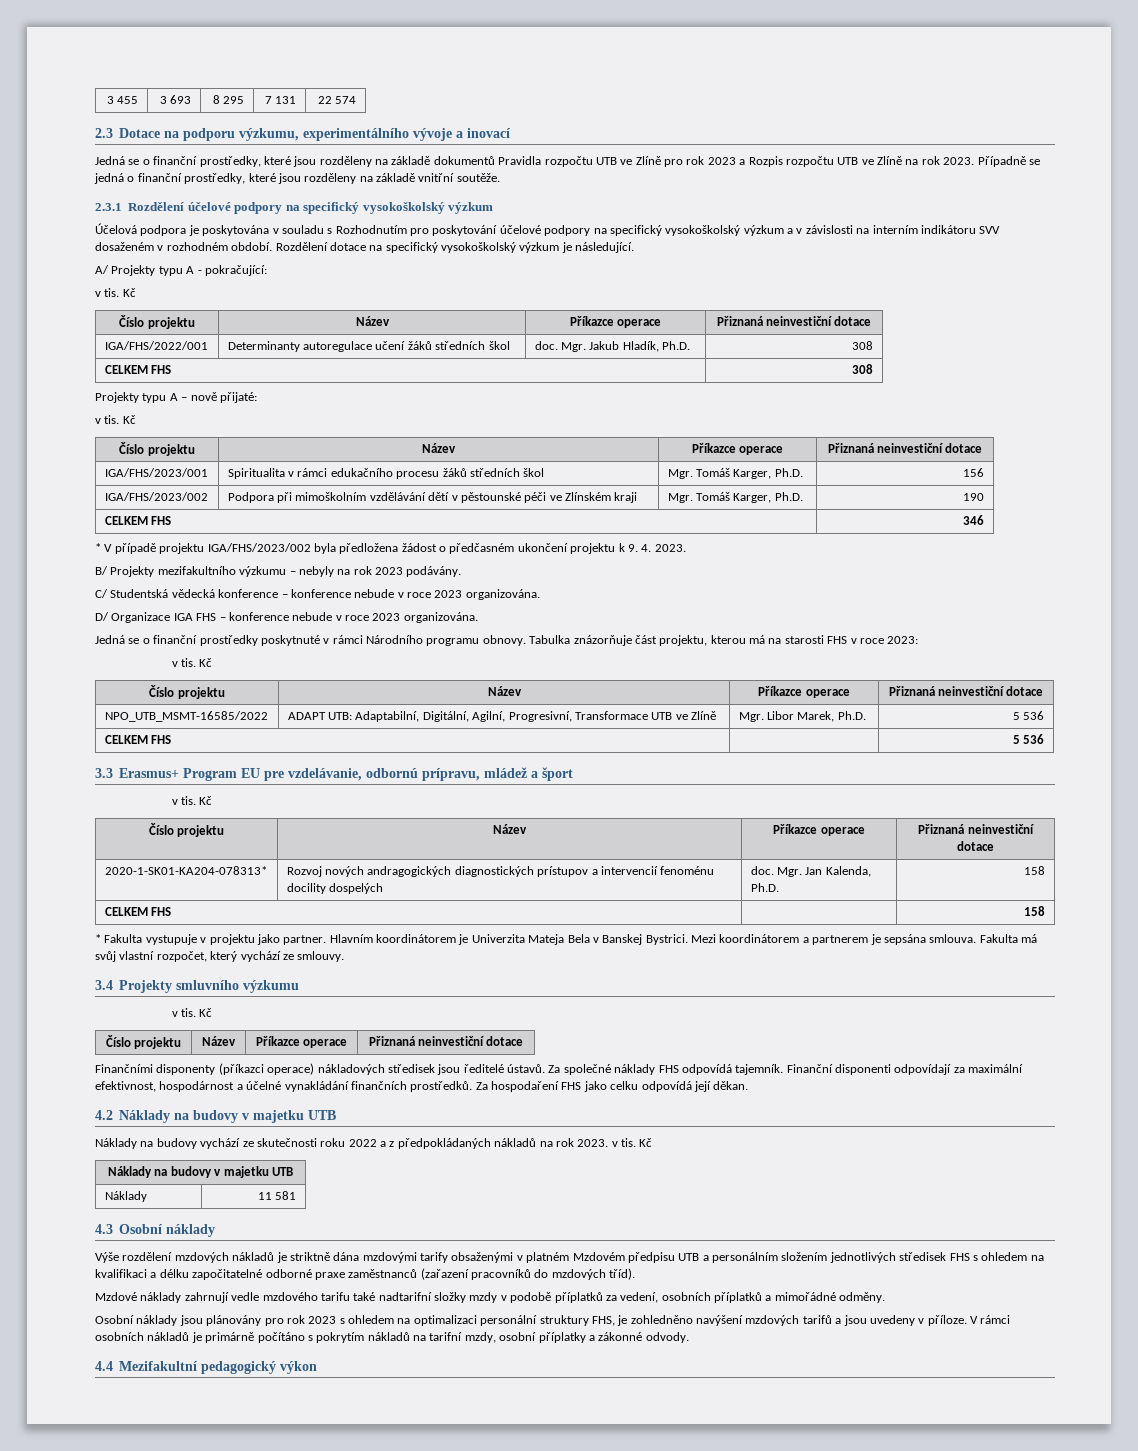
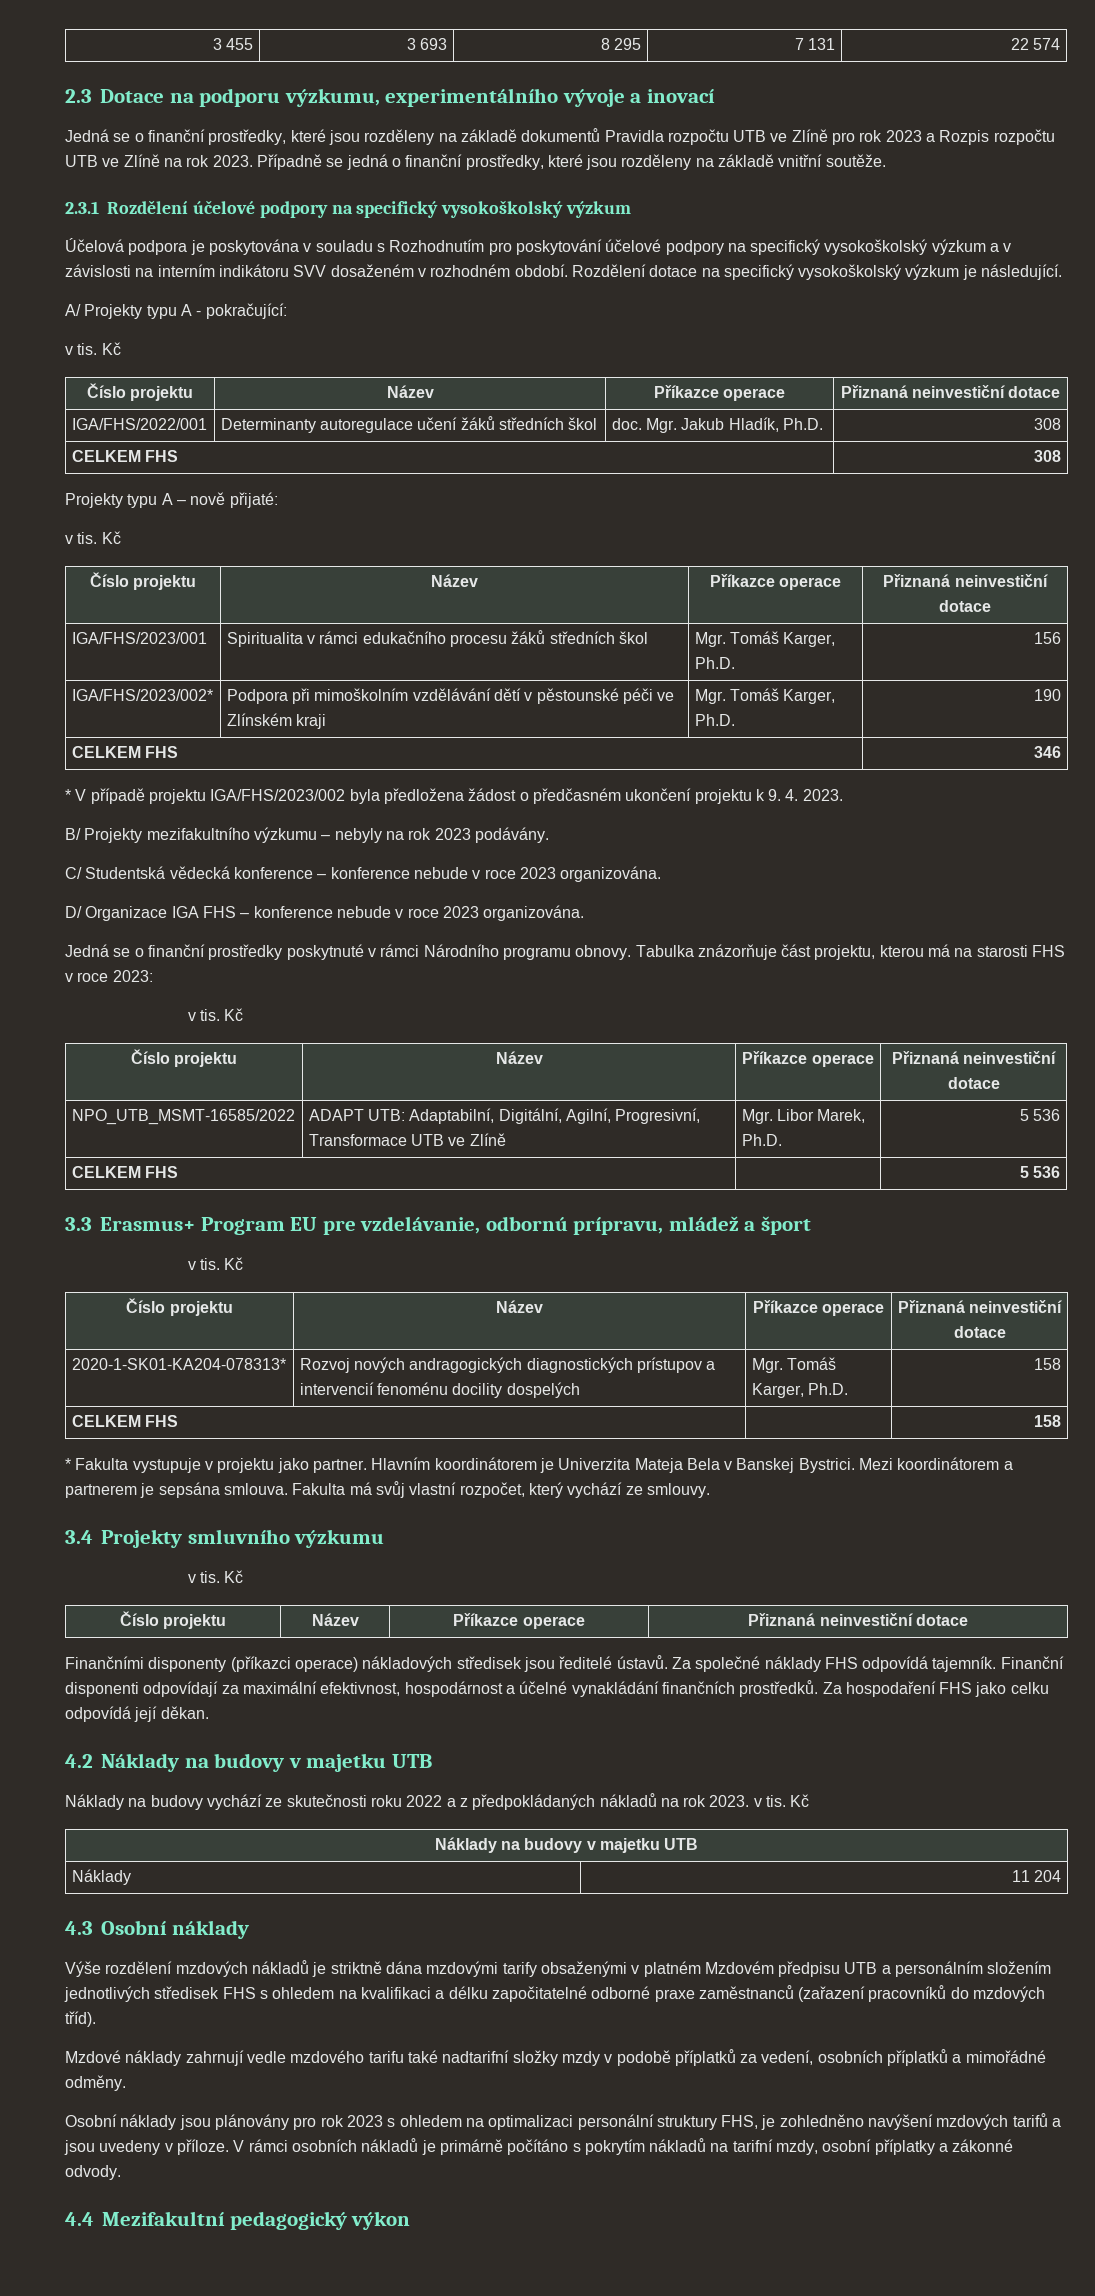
- IGA/FHS/2023/002 | Podpora při mimoškolním vzdělávání dětí v pěstounské péči ve Zlínském kraji | Mgr. Tomáš Karger, Ph.D. | 190
+ IGA/FHS/2023/002* | Podpora při mimoškolním vzdělávání dětí v pěstounské péči ve Zlínském kraji | Mgr. Tomáš Karger, Ph.D. | 190
- 2020-1-SK01-KA204-078313* | Rozvoj nových andragogických diagnostických prístupov a intervencií fenoménu docility dospelých | doc. Mgr. Jan Kalenda, Ph.D. | 158
+ 2020-1-SK01-KA204-078313* | Rozvoj nových andragogických diagnostických prístupov a intervencií fenoménu docility dospelých | Mgr. Tomáš Karger, Ph.D. | 158
- Náklady | 11 581
+ Náklady | 11 204

